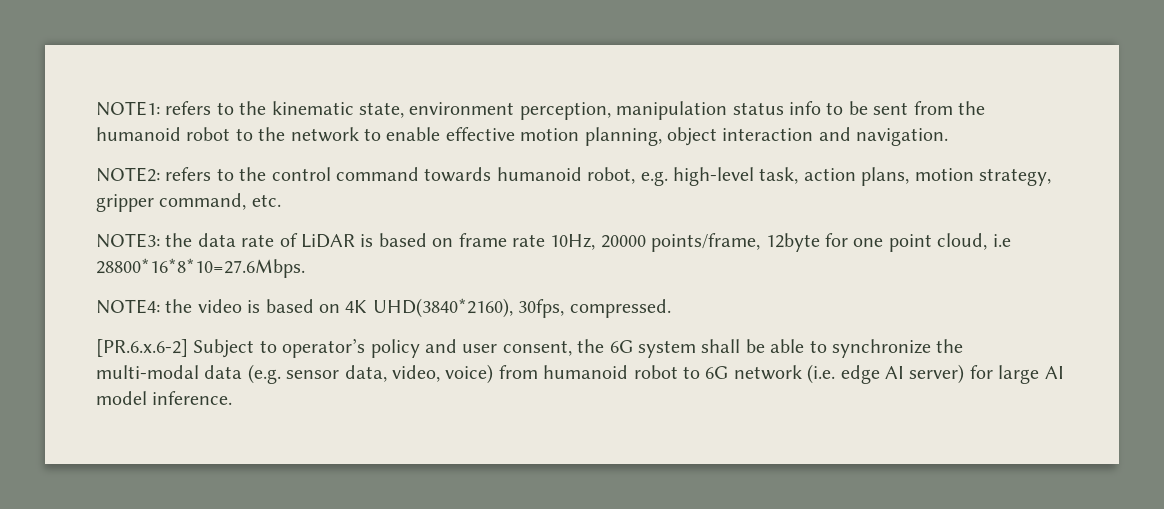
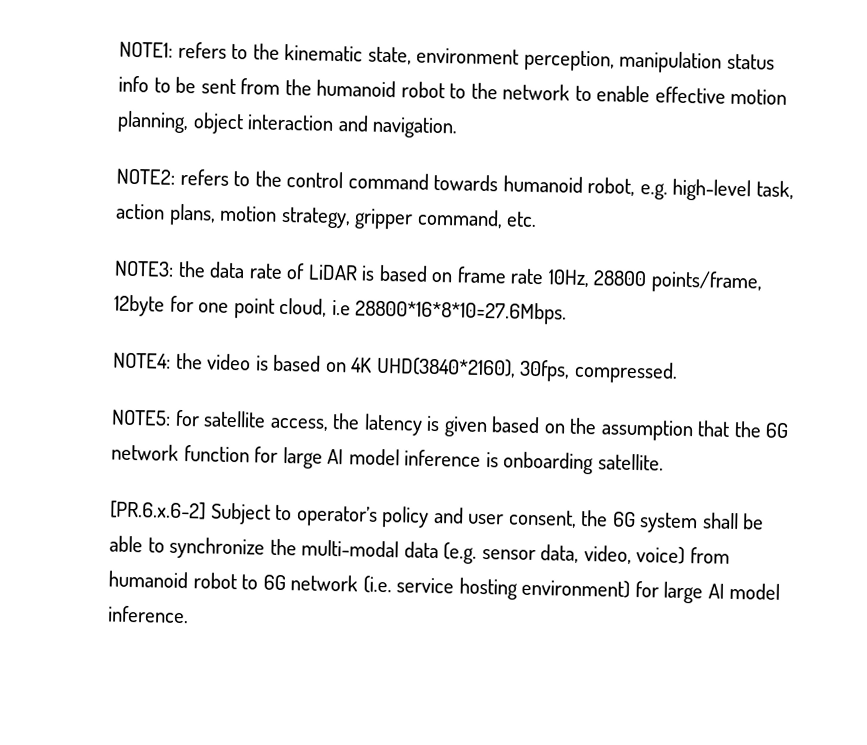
- NOTE3: the data rate of LiDAR is based on frame rate 10Hz, 20000 points/frame, 12byte for one point cloud, i.e 28800*16*8*10=27.6Mbps.
+ NOTE3: the data rate of LiDAR is based on frame rate 10Hz, 28800 points/frame, 12byte for one point cloud, i.e 28800*16*8*10=27.6Mbps.
+ NOTE5: for satellite access, the latency is given based on the assumption that the 6G network function for large AI model inference is onboarding satellite.
- [PR.6.x.6-2] Subject to operator’s policy and user consent, the 6G system shall be able to synchronize the multi-modal data (e.g. sensor data, video, voice) from humanoid robot to 6G network (i.e. edge AI server) for large AI model inference.
+ [PR.6.x.6-2] Subject to operator’s policy and user consent, the 6G system shall be able to synchronize the multi-modal data (e.g. sensor data, video, voice) from humanoid robot to 6G network (i.e. service hosting environment) for large AI model inference.

